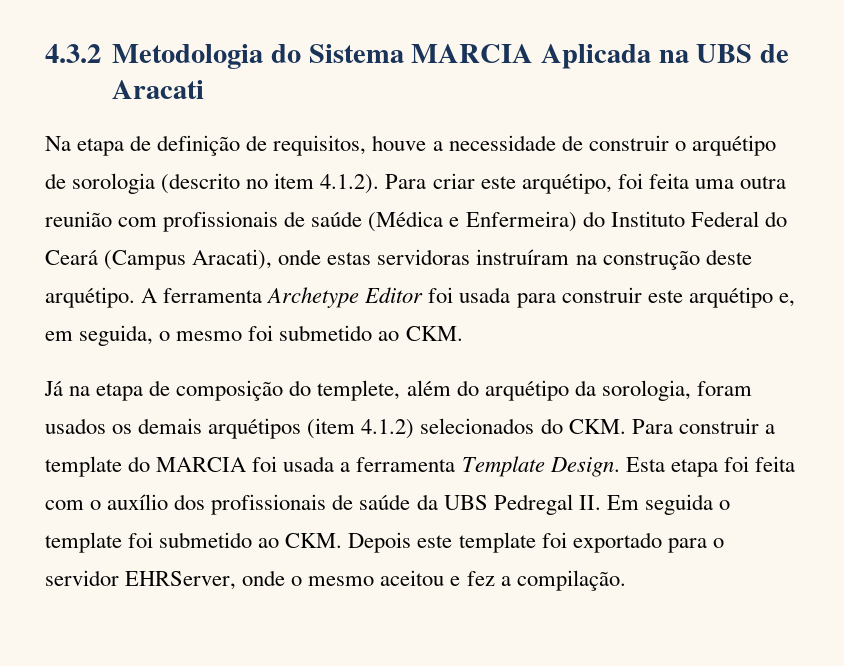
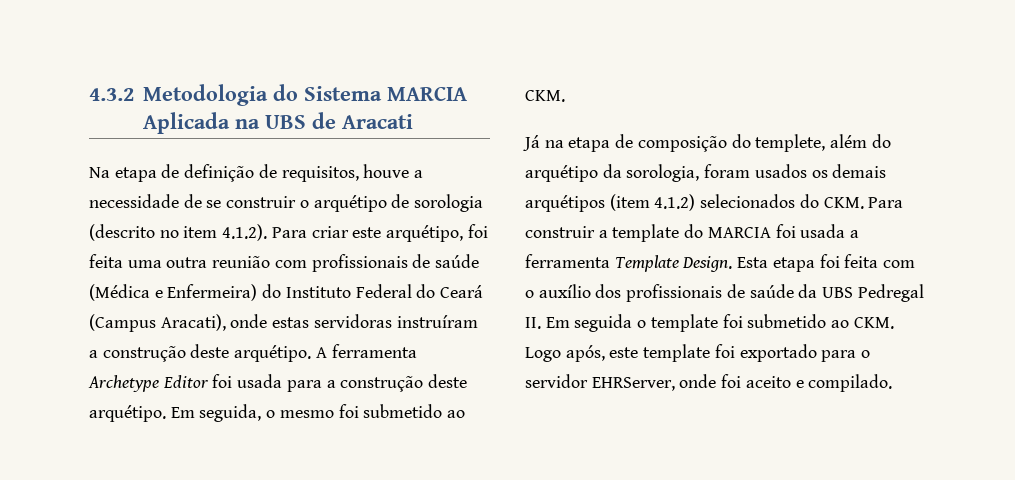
- Na etapa de definição de requisitos, houve a necessidade de construir o arquétipo de sorologia (descrito no item 4.1.2). Para criar este arquétipo, foi feita uma outra reunião com profissionais de saúde (Médica e Enfermeira) do Instituto Federal do Ceará (Campus Aracati), onde estas servidoras instruíram na construção deste arquétipo.
+ Na etapa de definição de requisitos, houve a necessidade de se construir o arquétipo de sorologia (descrito no item 4.1.2). Para criar este arquétipo, foi feita uma outra reunião com profissionais de saúde (Médica e Enfermeira) do Instituto Federal do Ceará (Campus Aracati), onde estas servidoras instruíram a construção deste arquétipo.
- A ferramenta Archetype Editor foi usada para construir este arquétipo e, em seguida, o mesmo foi submetido ao CKM.
+ A ferramenta Archetype Editor foi usada para a construção deste arquétipo. Em seguida, o mesmo foi submetido ao CKM.
- Esta etapa foi feita com o auxílio dos profissionais de saúde da UBS Pedregal II. Em seguida o template foi submetido ao CKM. Depois este template foi exportado para o servidor EHRServer, onde o mesmo aceitou e fez a compilação.
+ Esta etapa foi feita com o auxílio dos profissionais de saúde da UBS Pedregal II. Em seguida o template foi submetido ao CKM. Logo após, este template foi exportado para o servidor EHRServer, onde foi aceito e compilado.

